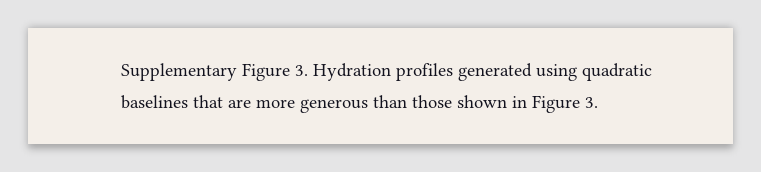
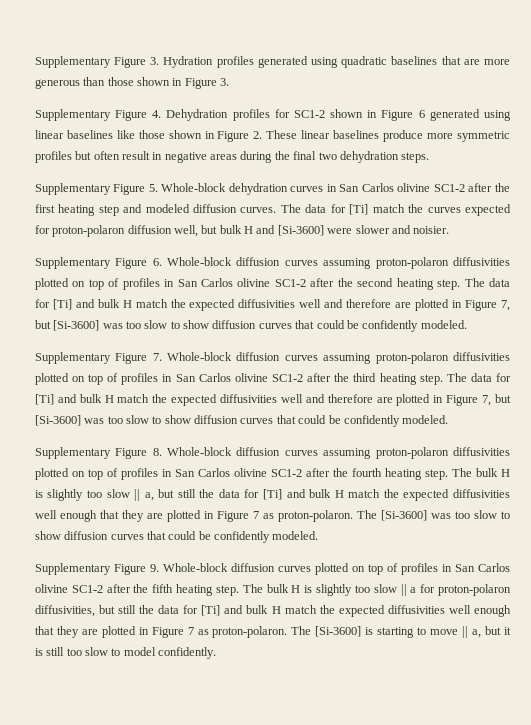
+ Supplementary Figure 4. Dehydration profiles for SC1-2 shown in Figure 6 generated using linear baselines like those shown in Figure 2. These linear baselines produce more symmetric profiles but often result in negative areas during the final two dehydration steps.
+ Supplementary Figure 5. Whole-block dehydration curves in San Carlos olivine SC1-2 after the first heating step and modeled diffusion curves. The data for [Ti] match the curves expected for proton-polaron diffusion well, but bulk H and [Si-3600] were slower and noisier.
+ Supplementary Figure 6. Whole-block diffusion curves assuming proton-polaron diffusivities plotted on top of profiles in San Carlos olivine SC1-2 after the second heating step. The data for [Ti] and bulk H match the expected diffusivities well and therefore are plotted in Figure 7, but [Si-3600] was too slow to show diffusion curves that could be confidently modeled.
+ Supplementary Figure 7. Whole-block diffusion curves assuming proton-polaron diffusivities plotted on top of profiles in San Carlos olivine SC1-2 after the third heating step. The data for [Ti] and bulk H match the expected diffusivities well and therefore are plotted in Figure 7, but [Si-3600] was too slow to show diffusion curves that could be confidently modeled.
+ Supplementary Figure 8. Whole-block diffusion curves assuming proton-polaron diffusivities plotted on top of profiles in San Carlos olivine SC1-2 after the fourth heating step. The bulk H is slightly too slow || a, but still the data for [Ti] and bulk H match the expected diffusivities well enough that they are plotted in Figure 7 as proton-polaron. The [Si-3600] was too slow to show diffusion curves that could be confidently modeled.
+ Supplementary Figure 9. Whole-block diffusion curves plotted on top of profiles in San Carlos olivine SC1-2 after the fifth heating step. The bulk H is slightly too slow || a for proton-polaron diffusivities, but still the data for [Ti] and bulk H match the expected diffusivities well enough that they are plotted in Figure 7 as proton-polaron. The [Si-3600] is starting to move || a, but it is still too slow to model confidently.

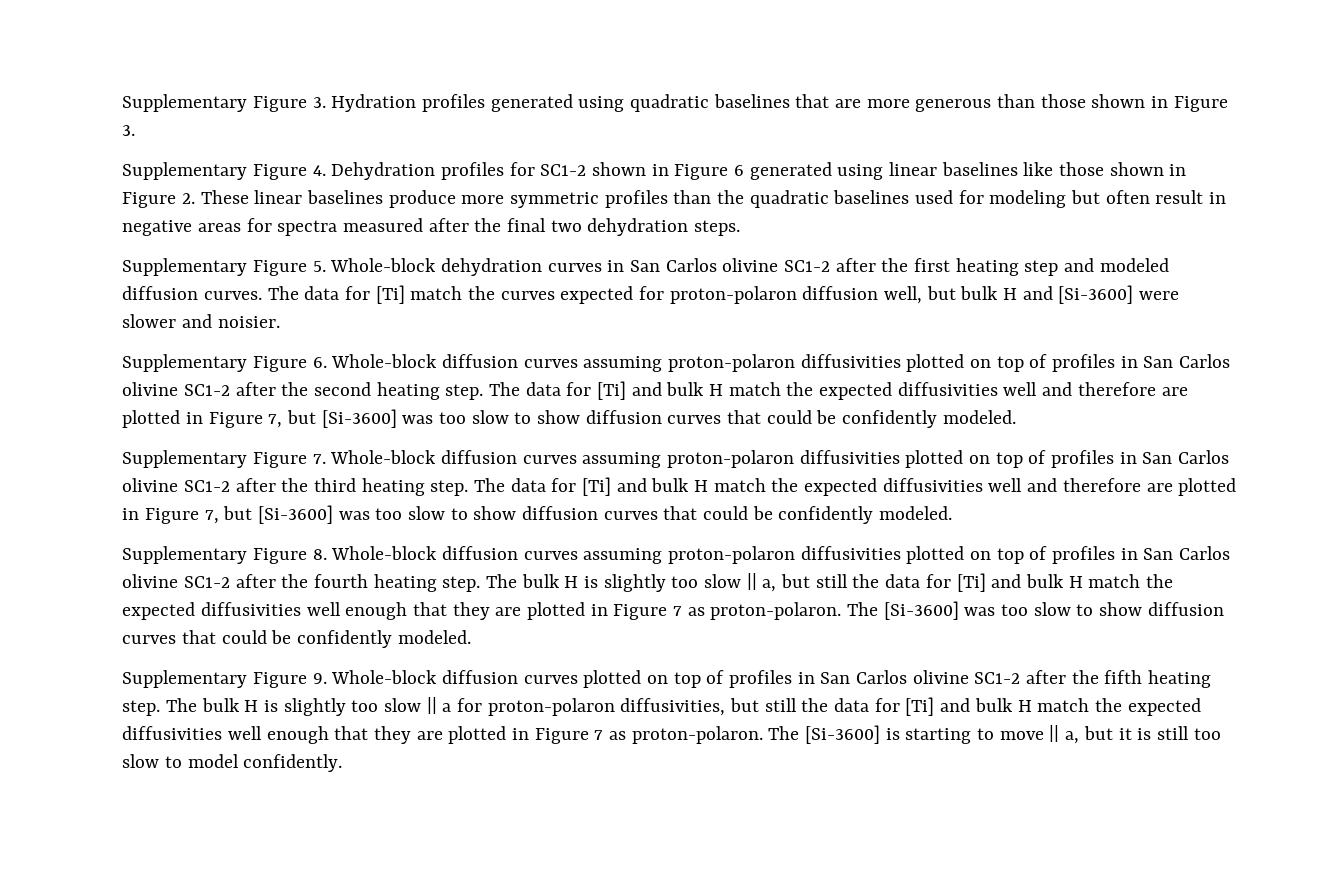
- Supplementary Figure 4. Dehydration profiles for SC1-2 shown in Figure 6 generated using linear baselines like those shown in Figure 2. These linear baselines produce more symmetric profiles but often result in negative areas during the final two dehydration steps.
+ Supplementary Figure 4. Dehydration profiles for SC1-2 shown in Figure 6 generated using linear baselines like those shown in Figure 2. These linear baselines produce more symmetric profiles than the quadratic baselines used for modeling but often result in negative areas for spectra measured after the final two dehydration steps.

